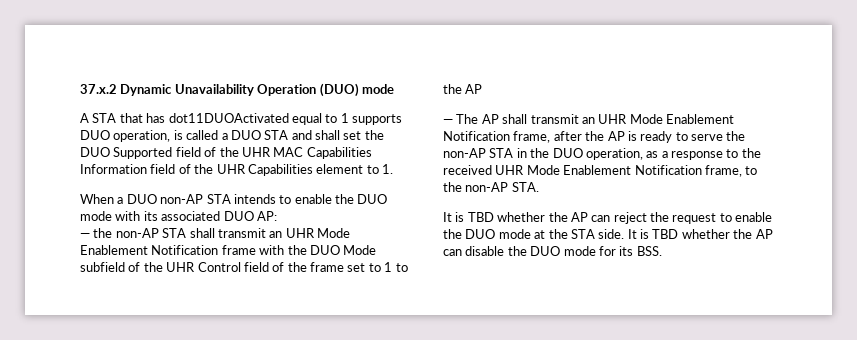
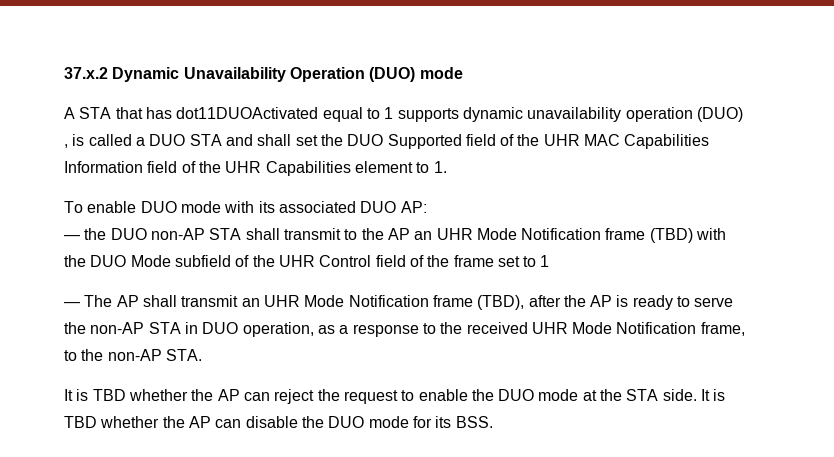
- A STA that has dot11DUOActivated equal to 1 supports DUO operation, is called a DUO STA and shall set the DUO Supported field of the UHR MAC Capabilities Information field of the UHR Capabilities element to 1.
+ A STA that has dot11DUOActivated equal to 1 supports dynamic unavailability operation (DUO) , is called a DUO STA and shall set the DUO Supported field of the UHR MAC Capabilities Information field of the UHR Capabilities element to 1.
- When a DUO non-AP STA intends to enable the DUO mode with its associated DUO AP:
+ To enable DUO mode with its associated DUO AP:
- — the non-AP STA shall transmit an UHR Mode Enablement Notification frame with the DUO Mode subfield of the UHR Control field of the frame set to 1 to the AP
+ — the DUO non-AP STA shall transmit to the AP an UHR Mode Notification frame (TBD) with the DUO Mode subfield of the UHR Control field of the frame set to 1
- — The AP shall transmit an UHR Mode Enablement Notification frame, after the AP is ready to serve the non-AP STA in the DUO operation, as a response to the received UHR Mode Enablement Notification frame, to the non-AP STA.
+ — The AP shall transmit an UHR Mode Notification frame (TBD), after the AP is ready to serve the non-AP STA in DUO operation, as a response to the received UHR Mode Notification frame, to the non-AP STA.

